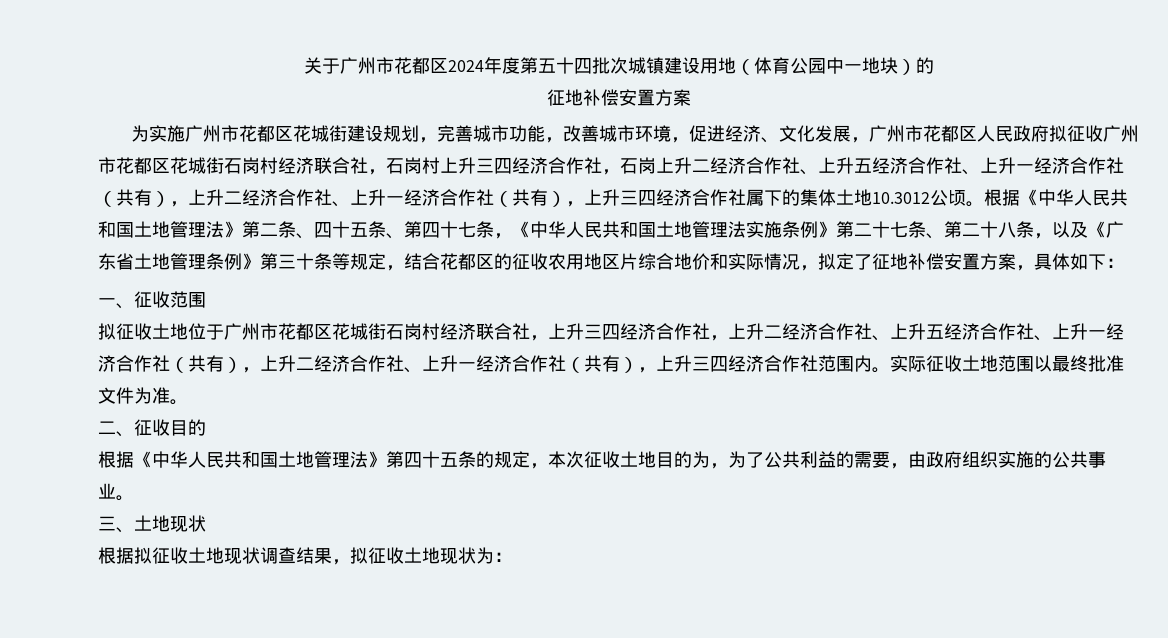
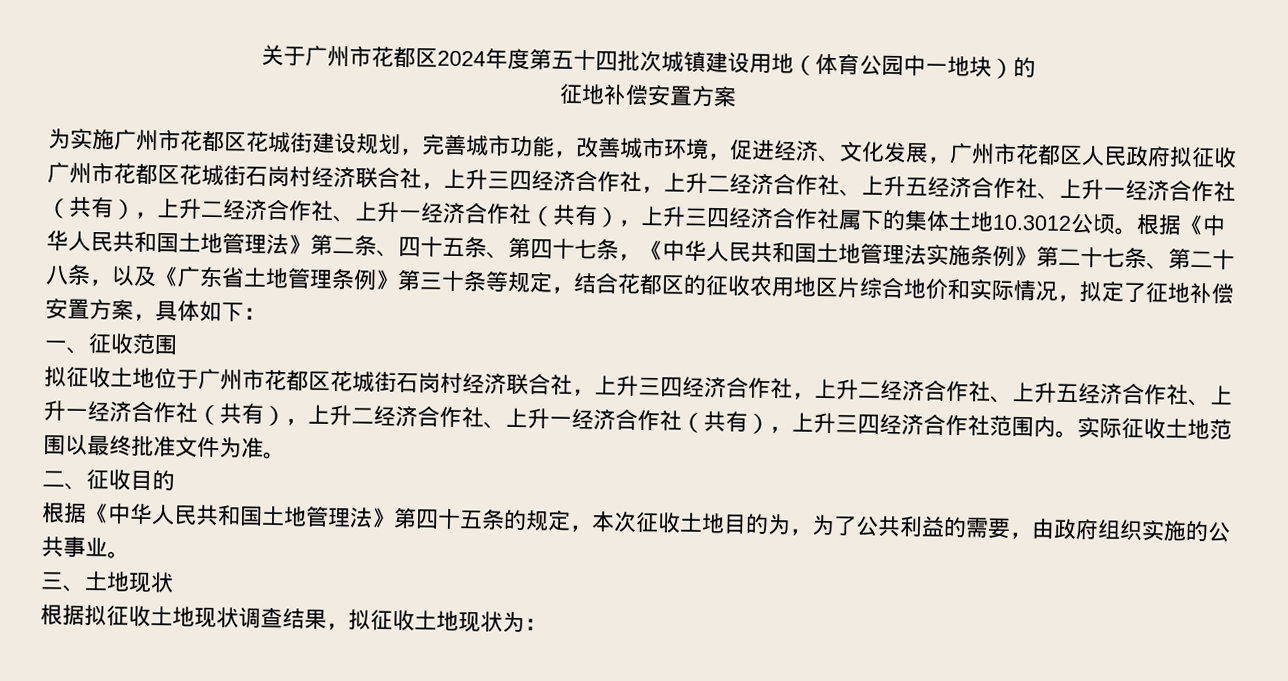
- 为实施广州市花都区花城街建设规划，完善城市功能，改善城市环境，促进经济、文化发展，广州市花都区人民政府拟征收广州市花都区花城街石岗村经济联合社，石岗村上升三四经济合作社，石岗上升二经济合作社、上升五经济合作社、上升一经济合作社（共有），上升二经济合作社、上升一经济合作社（共有），上升三四经济合作社属下的集体土地10.3012公顷。
+ 为实施广州市花都区花城街建设规划，完善城市功能，改善城市环境，促进经济、文化发展，广州市花都区人民政府拟征收广州市花都区花城街石岗村经济联合社，上升三四经济合作社，上升二经济合作社、上升五经济合作社、上升一经济合作社（共有），上升二经济合作社、上升一经济合作社（共有），上升三四经济合作社属下的集体土地10.3012公顷。

